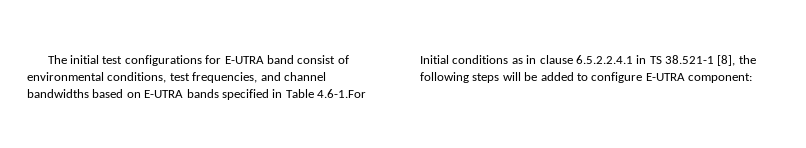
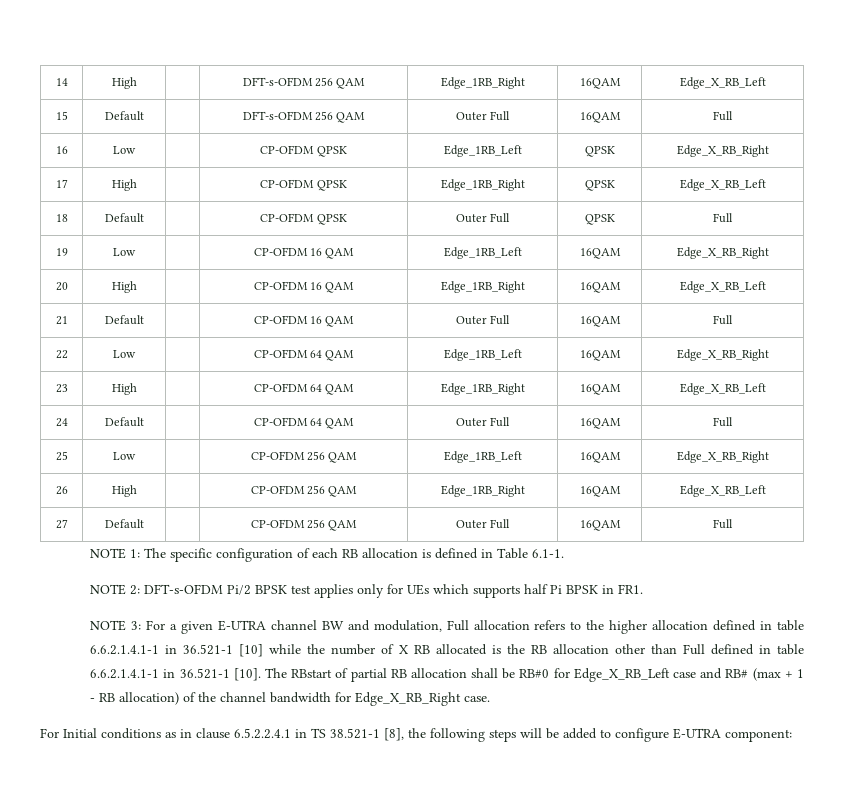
- The initial test configurations for E-UTRA band consist of environmental conditions, test frequencies, and channel bandwidths based on E-UTRA bands specified in Table 4.6-1.For Initial conditions as in clause 6.5.2.2.4.1 in TS 38.521-1 [8], the following steps will be added to configure E-UTRA component:
+ 14 | High | | DFT-s-OFDM 256 QAM | Edge_1RB_Right | 16QAM | Edge_X_RB_Left
+ 15 | Default | | DFT-s-OFDM 256 QAM | Outer Full | 16QAM | Full
+ 16 | Low | | CP-OFDM QPSK | Edge_1RB_Left | QPSK | Edge_X_RB_Right
+ 17 | High | | CP-OFDM QPSK | Edge_1RB_Right | QPSK | Edge_X_RB_Left
+ 18 | Default | | CP-OFDM QPSK | Outer Full | QPSK | Full
+ 19 | Low | | CP-OFDM 16 QAM | Edge_1RB_Left | 16QAM | Edge_X_RB_Right
+ 20 | High | | CP-OFDM 16 QAM | Edge_1RB_Right | 16QAM | Edge_X_RB_Left
+ 21 | Default | | CP-OFDM 16 QAM | Outer Full | 16QAM | Full
+ 22 | Low | | CP-OFDM 64 QAM | Edge_1RB_Left | 16QAM | Edge_X_RB_Right
+ 23 | High | | CP-OFDM 64 QAM | Edge_1RB_Right | 16QAM | Edge_X_RB_Left
+ 24 | Default | | CP-OFDM 64 QAM | Outer Full | 16QAM | Full
+ 25 | Low | | CP-OFDM 256 QAM | Edge_1RB_Left | 16QAM | Edge_X_RB_Right
+ 26 | High | | CP-OFDM 256 QAM | Edge_1RB_Right | 16QAM | Edge_X_RB_Left
+ 27 | Default | | CP-OFDM 256 QAM | Outer Full | 16QAM | Full
+ NOTE 1: The specific configuration of each RB allocation is defined in Table 6.1-1.
+ NOTE 2: DFT-s-OFDM Pi/2 BPSK test applies only for UEs which supports half Pi BPSK in FR1.
+ NOTE 3: For a given E-UTRA channel BW and modulation, Full allocation refers to the higher allocation defined in table 6.6.2.1.4.1-1 in 36.521-1 [10] while the number of X RB allocated is the RB allocation other than Full defined in table 6.6.2.1.4.1-1 in 36.521-1 [10]. The RBstart of partial RB allocation shall be RB#0 for Edge_X_RB_Left case and RB# (max + 1 - RB allocation) of the channel bandwidth for Edge_X_RB_Right case.
+ For Initial conditions as in clause 6.5.2.2.4.1 in TS 38.521-1 [8], the following steps will be added to configure E-UTRA component:

